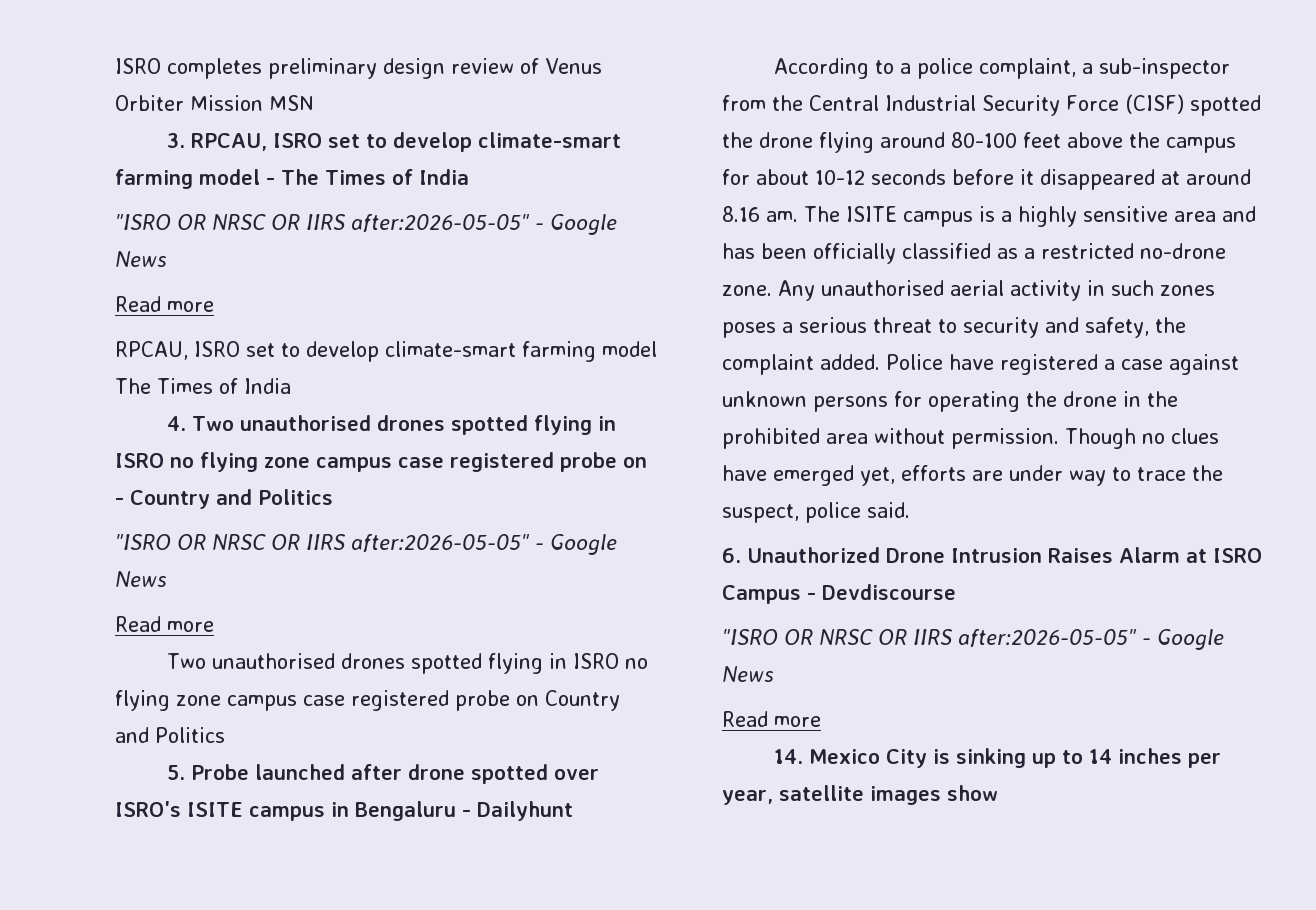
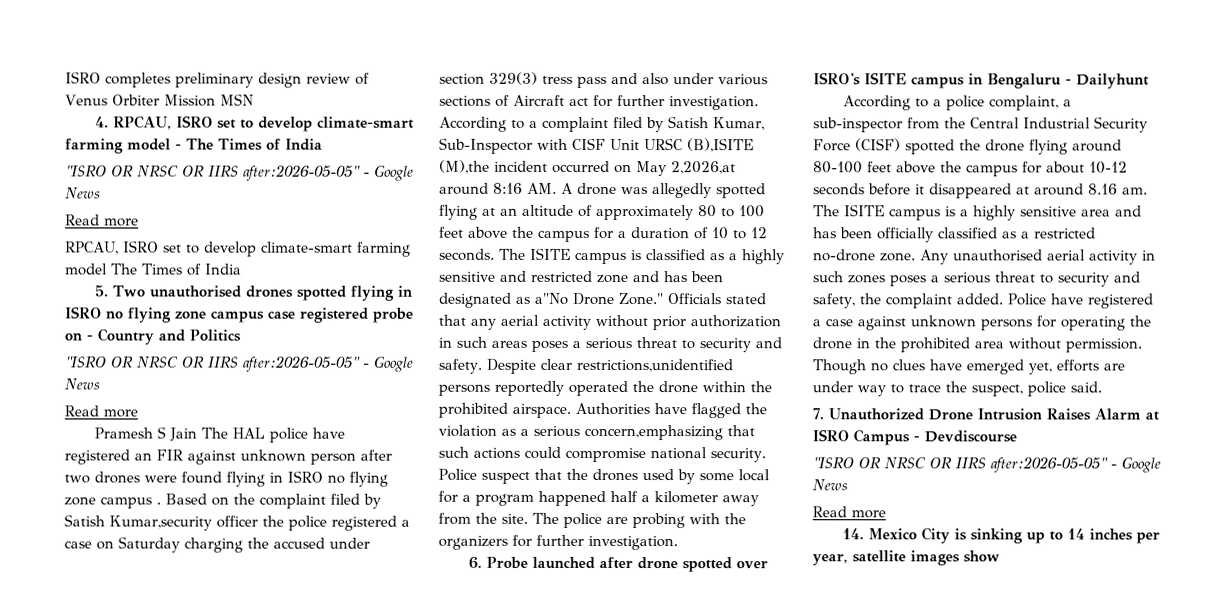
- 3. RPCAU, ISRO set to develop climate-smart farming model - The Times of India
+ 4. RPCAU, ISRO set to develop climate-smart farming model - The Times of India
- 4. Two unauthorised drones spotted flying in ISRO no flying zone campus case registered probe on - Country and Politics
+ 5. Two unauthorised drones spotted flying in ISRO no flying zone campus case registered probe on - Country and Politics
- Two unauthorised drones spotted flying in ISRO no flying zone campus case registered probe on Country and Politics
- 5. Probe launched after drone spotted over ISRO's ISITE campus in Bengaluru - Dailyhunt
+ Pramesh S Jain The HAL police have registered an FIR against unknown person after two drones were found flying in ISRO no flying zone campus . Based on the complaint filed by Satish Kumar,security officer the police registered a case on Saturday charging the accused under section 329(3) tress pass and also under various sections of Aircraft act for further investigation. According to a complaint filed by Satish Kumar, Sub-Inspector with CISF Unit URSC (B),ISITE (M),the incident occurred on May 2,2026,at around 8:16 AM. A drone was allegedly spotted flying at an altitude of approximately 80 to 100 feet above the campus for a duration of 10 to 12 seconds. The ISITE campus is classified as a highly sensitive and restricted zone and has been designated as a"No Drone Zone." Officials stated that any aerial activity without prior authorization in such areas poses a serious threat to security and safety. Despite clear restrictions,unidentified persons reportedly operated the drone within the prohibited airspace. Authorities have flagged the violation as a serious concern,emphasizing that such actions could compromise national security. Police suspect that the drones used by some local for a program happened half a kilometer away from the site. The police are probing with the organizers for further investigation.
+ 6. Probe launched after drone spotted over ISRO's ISITE campus in Bengaluru - Dailyhunt
- 6. Unauthorized Drone Intrusion Raises Alarm at ISRO Campus - Devdiscourse
+ 7. Unauthorized Drone Intrusion Raises Alarm at ISRO Campus - Devdiscourse

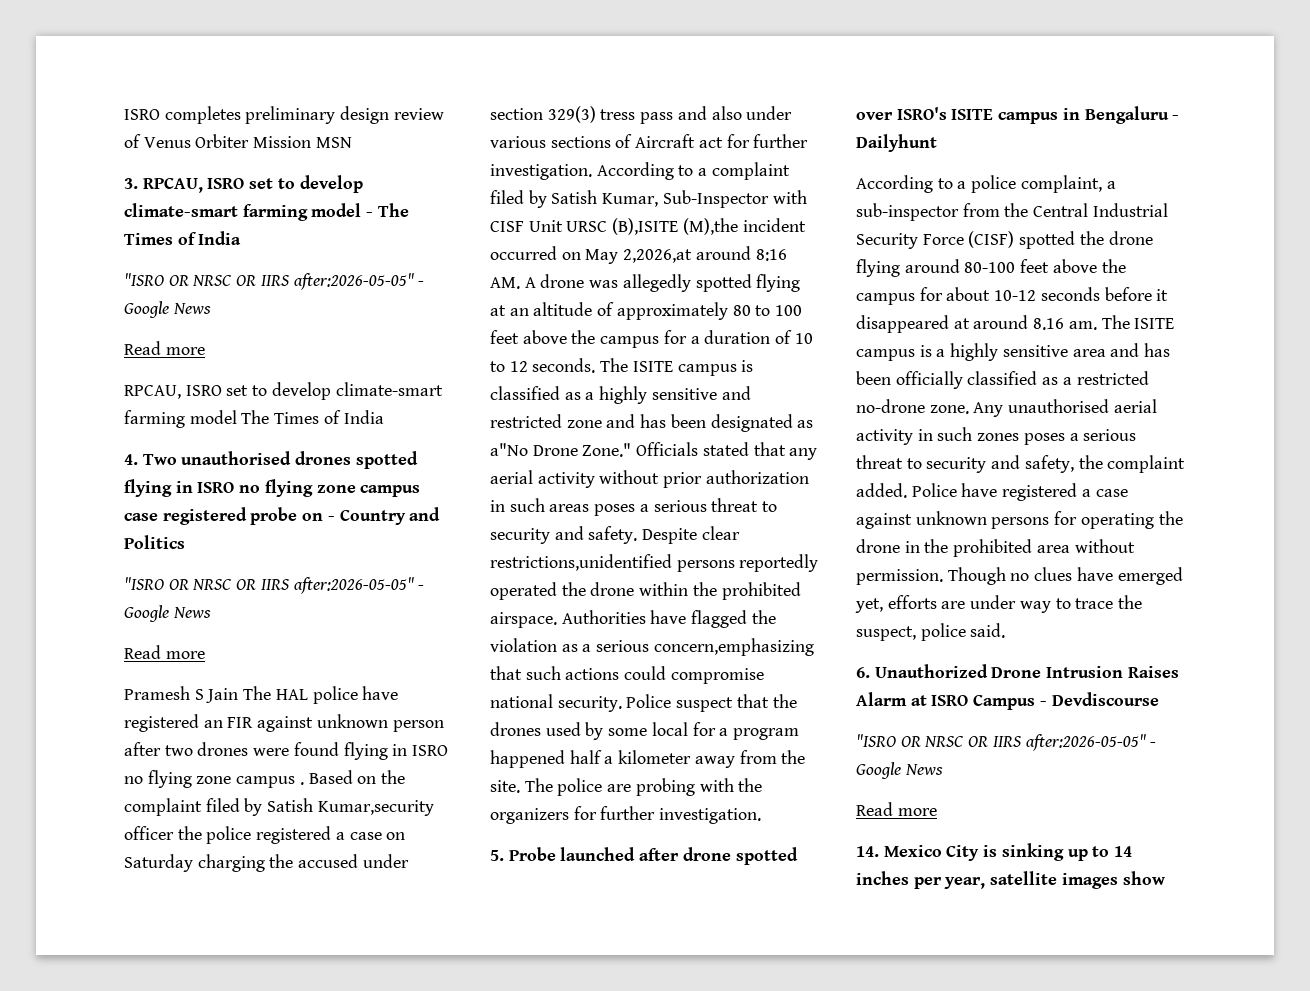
- 4. RPCAU, ISRO set to develop climate-smart farming model - The Times of India
+ 3. RPCAU, ISRO set to develop climate-smart farming model - The Times of India
- 5. Two unauthorised drones spotted flying in ISRO no flying zone campus case registered probe on - Country and Politics
+ 4. Two unauthorised drones spotted flying in ISRO no flying zone campus case registered probe on - Country and Politics
- 6. Probe launched after drone spotted over ISRO's ISITE campus in Bengaluru - Dailyhunt
+ 5. Probe launched after drone spotted over ISRO's ISITE campus in Bengaluru - Dailyhunt
- 7. Unauthorized Drone Intrusion Raises Alarm at ISRO Campus - Devdiscourse
+ 6. Unauthorized Drone Intrusion Raises Alarm at ISRO Campus - Devdiscourse

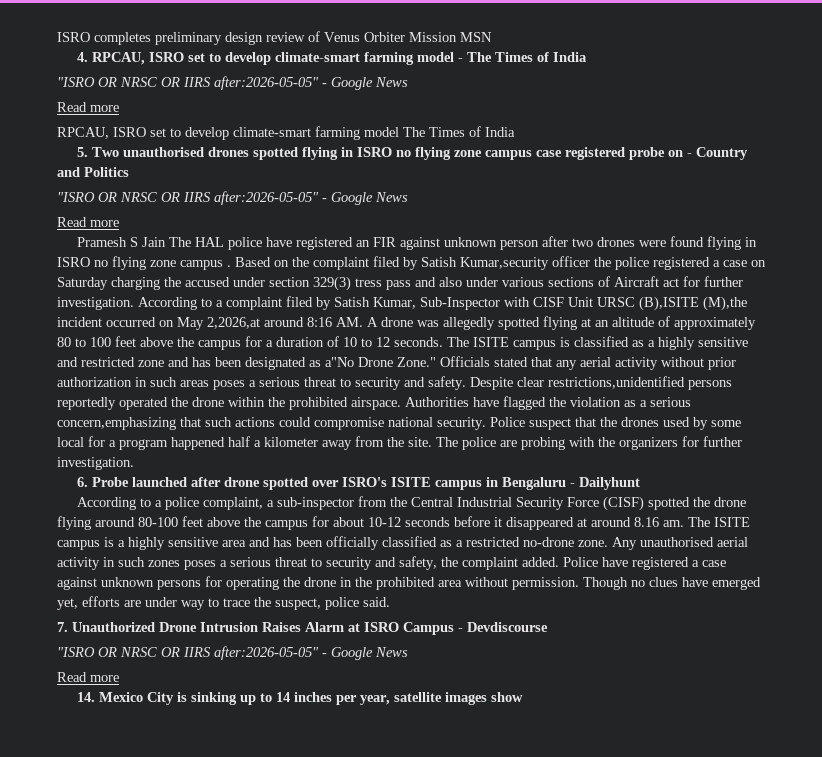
- 3. RPCAU, ISRO set to develop climate-smart farming model - The Times of India
+ 4. RPCAU, ISRO set to develop climate-smart farming model - The Times of India
- 4. Two unauthorised drones spotted flying in ISRO no flying zone campus case registered probe on - Country and Politics
+ 5. Two unauthorised drones spotted flying in ISRO no flying zone campus case registered probe on - Country and Politics
- 5. Probe launched after drone spotted over ISRO's ISITE campus in Bengaluru - Dailyhunt
+ 6. Probe launched after drone spotted over ISRO's ISITE campus in Bengaluru - Dailyhunt
- 6. Unauthorized Drone Intrusion Raises Alarm at ISRO Campus - Devdiscourse
+ 7. Unauthorized Drone Intrusion Raises Alarm at ISRO Campus - Devdiscourse

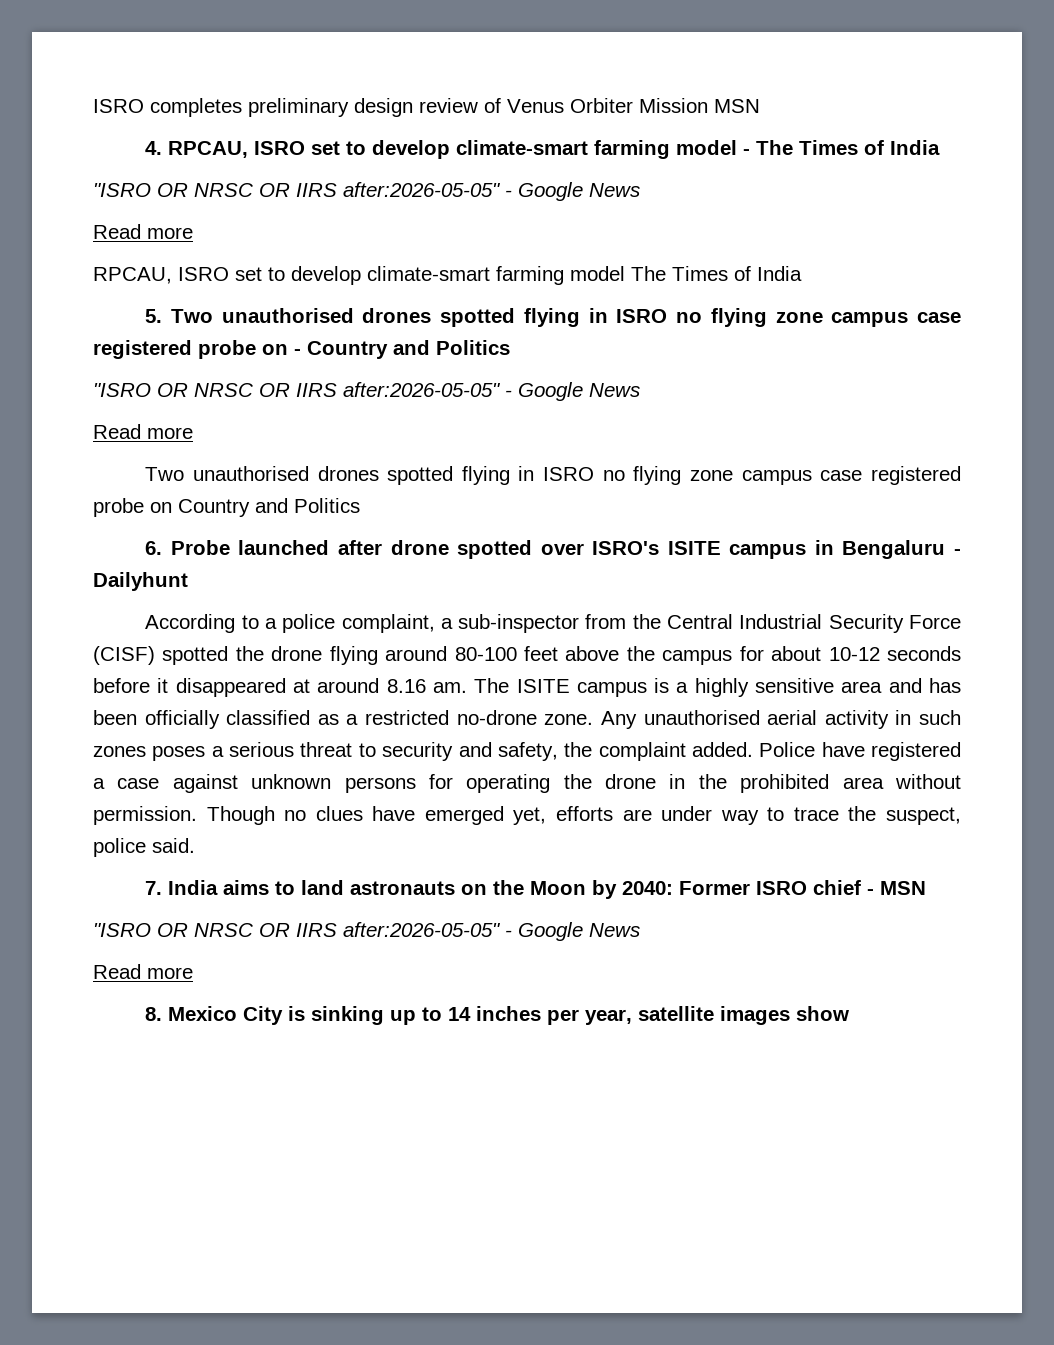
- Pramesh S Jain The HAL police have registered an FIR against unknown person after two drones were found flying in ISRO no flying zone campus . Based on the complaint filed by Satish Kumar,security officer the police registered a case on Saturday charging the accused under section 329(3) tress pass and also under various sections of Aircraft act for further investigation. According to a complaint filed by Satish Kumar, Sub-Inspector with CISF Unit URSC (B),ISITE (M),the incident occurred on May 2,2026,at around 8:16 AM. A drone was allegedly spotted flying at an altitude of approximately 80 to 100 feet above the campus for a duration of 10 to 12 seconds. The ISITE campus is classified as a highly sensitive and restricted zone and has been designated as a"No Drone Zone." Officials stated that any aerial activity without prior authorization in such areas poses a serious threat to security and safety. Despite clear restrictions,unidentified persons reportedly operated the drone within the prohibited airspace. Authorities have flagged the violation as a serious concern,emphasizing that such actions could compromise national security. Police suspect that the drones used by some local for a program happened half a kilometer away from the site. The police are probing with the organizers for further investigation.
+ Two unauthorised drones spotted flying in ISRO no flying zone campus case registered probe on Country and Politics
- 7. Unauthorized Drone Intrusion Raises Alarm at ISRO Campus - Devdiscourse
+ 7. India aims to land astronauts on the Moon by 2040: Former ISRO chief - MSN
- 14. Mexico City is sinking up to 14 inches per year, satellite images show
+ 8. Mexico City is sinking up to 14 inches per year, satellite images show

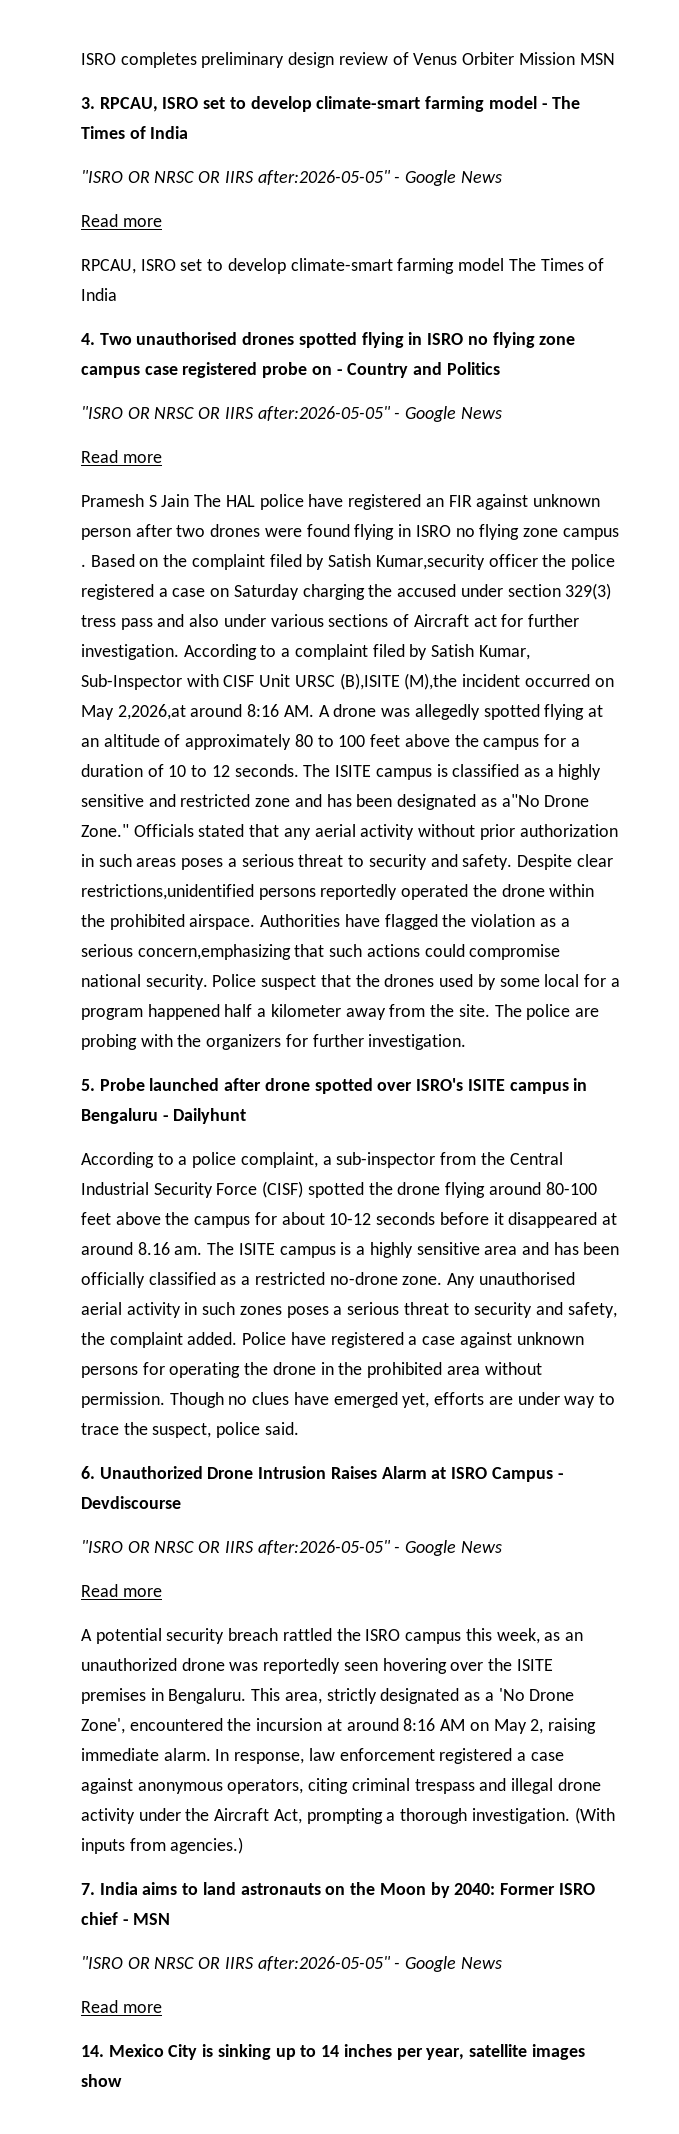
- 4. RPCAU, ISRO set to develop climate-smart farming model - The Times of India
+ 3. RPCAU, ISRO set to develop climate-smart farming model - The Times of India
- 5. Two unauthorised drones spotted flying in ISRO no flying zone campus case registered probe on - Country and Politics
+ 4. Two unauthorised drones spotted flying in ISRO no flying zone campus case registered probe on - Country and Politics
- Two unauthorised drones spotted flying in ISRO no flying zone campus case registered probe on Country and Politics
- 6. Probe launched after drone spotted over ISRO's ISITE campus in Bengaluru - Dailyhunt
+ Pramesh S Jain The HAL police have registered an FIR against unknown person after two drones were found flying in ISRO no flying zone campus . Based on the complaint filed by Satish Kumar,security officer the police registered a case on Saturday charging the accused under section 329(3) tress pass and also under various sections of Aircraft act for further investigation. According to a complaint filed by Satish Kumar, Sub-Inspector with CISF Unit URSC (B),ISITE (M),the incident occurred on May 2,2026,at around 8:16 AM. A drone was allegedly spotted flying at an altitude of approximately 80 to 100 feet above the campus for a duration of 10 to 12 seconds. The ISITE campus is classified as a highly sensitive and restricted zone and has been designated as a"No Drone Zone." Officials stated that any aerial activity without prior authorization in such areas poses a serious threat to security and safety. Despite clear restrictions,unidentified persons reportedly operated the drone within the prohibited airspace. Authorities have flagged the violation as a serious concern,emphasizing that such actions could compromise national security. Police suspect that the drones used by some local for a program happened half a kilometer away from the site. The police are probing with the organizers for further investigation.
+ 5. Probe launched after drone spotted over ISRO's ISITE campus in Bengaluru - Dailyhunt
+ 6. Unauthorized Drone Intrusion Raises Alarm at ISRO Campus - Devdiscourse
+ "ISRO OR NRSC OR IIRS after:2026-05-05" - Google News
+ Read more
+ A potential security breach rattled the ISRO campus this week, as an unauthorized drone was reportedly seen hovering over the ISITE premises in Bengaluru. This area, strictly designated as a 'No Drone Zone', encountered the incursion at around 8:16 AM on May 2, raising immediate alarm. In response, law enforcement registered a case against anonymous operators, citing criminal trespass and illegal drone activity under the Aircraft Act, prompting a thorough investigation. (With inputs from agencies.)
- 8. Mexico City is sinking up to 14 inches per year, satellite images show
+ 14. Mexico City is sinking up to 14 inches per year, satellite images show

